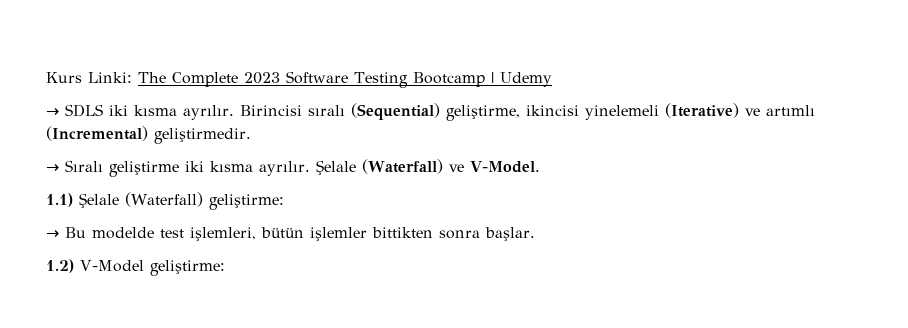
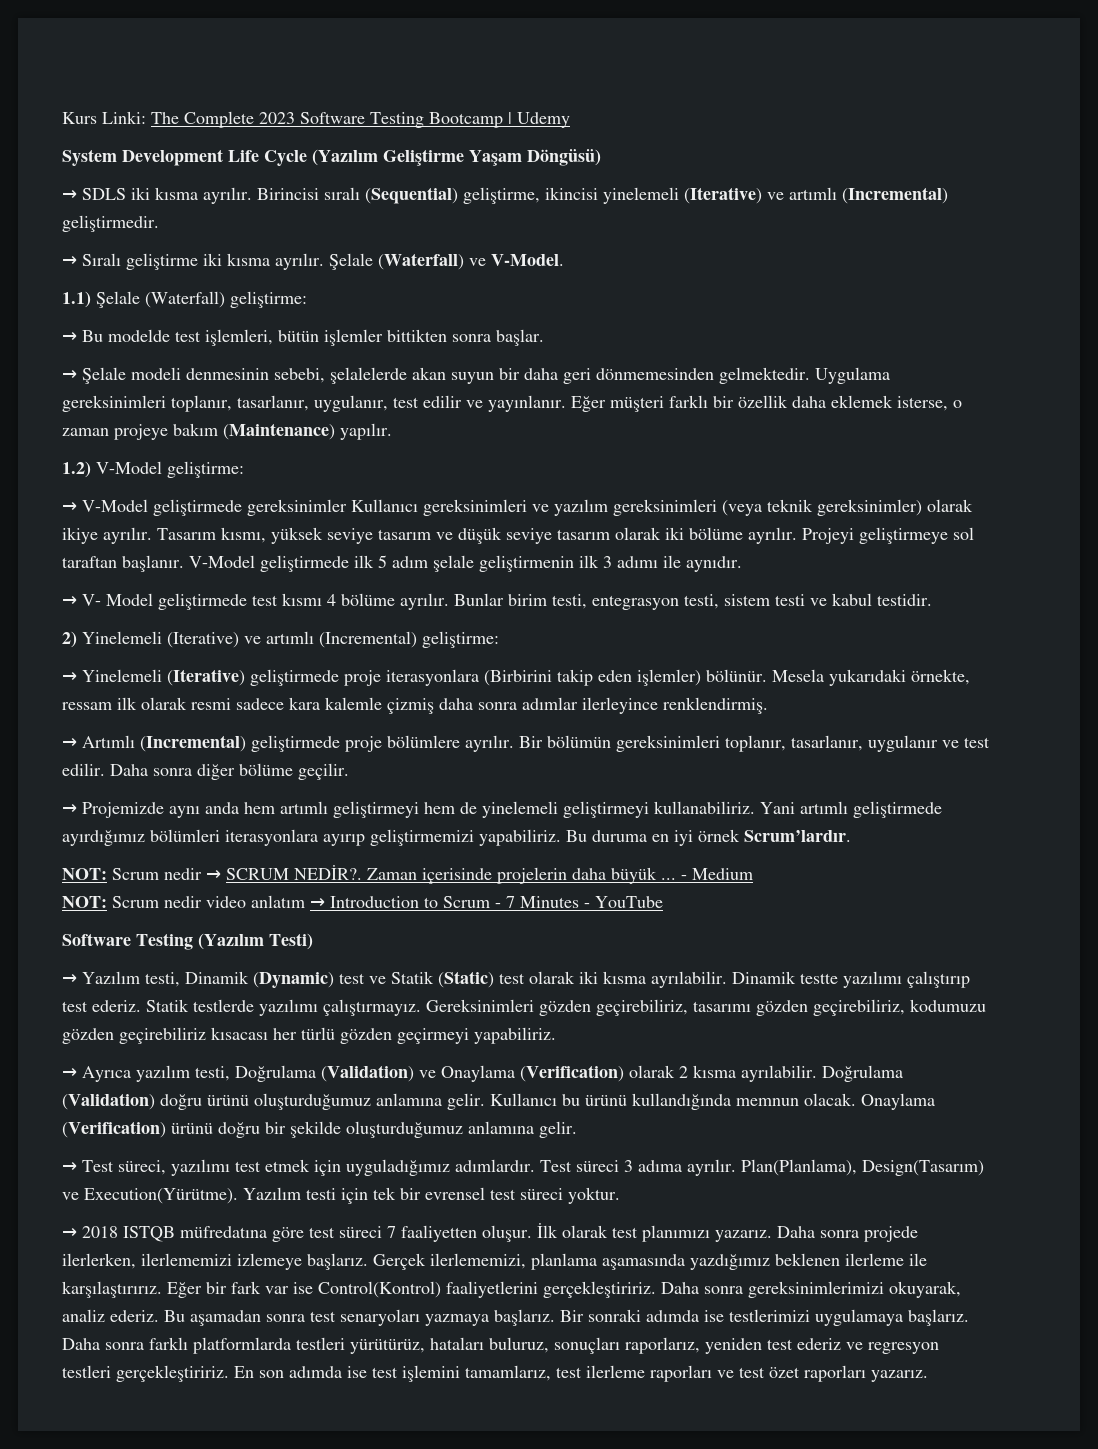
+ System Development Life Cycle (Yazılım Geliştirme Yaşam Döngüsü)
+ → Şelale modeli denmesinin sebebi, şelalelerde akan suyun bir daha geri dönmemesinden gelmektedir. Uygulama gereksinimleri toplanır, tasarlanır, uygulanır, test edilir ve yayınlanır. Eğer müşteri farklı bir özellik daha eklemek isterse, o zaman projeye bakım (Maintenance) yapılır.
  1.2) V-Model geliştirme:
+ → V-Model geliştirmede gereksinimler Kullanıcı gereksinimleri ve yazılım gereksinimleri (veya teknik gereksinimler) olarak ikiye ayrılır. Tasarım kısmı, yüksek seviye tasarım ve düşük seviye tasarım olarak iki bölüme ayrılır. Projeyi geliştirmeye sol taraftan başlanır. V-Model geliştirmede ilk 5 adım şelale geliştirmenin ilk 3 adımı ile aynıdır.
+ → V- Model geliştirmede test kısmı 4 bölüme ayrılır. Bunlar birim testi, entegrasyon testi, sistem testi ve kabul testidir.
+ 2) Yinelemeli (Iterative) ve artımlı (Incremental) geliştirme:
+ → Yinelemeli (Iterative) geliştirmede proje iterasyonlara (Birbirini takip eden işlemler) bölünür. Mesela yukarıdaki örnekte, ressam ilk olarak resmi sadece kara kalemle çizmiş daha sonra adımlar ilerleyince renklendirmiş.
+ → Artımlı (Incremental) geliştirmede proje bölümlere ayrılır. Bir bölümün gereksinimleri toplanır, tasarlanır, uygulanır ve test edilir. Daha sonra diğer bölüme geçilir.
+ → Projemizde aynı anda hem artımlı geliştirmeyi hem de yinelemeli geliştirmeyi kullanabiliriz. Yani artımlı geliştirmede ayırdığımız bölümleri iterasyonlara ayırıp geliştirmemizi yapabiliriz. Bu duruma en iyi örnek Scrum’lardır.
+ NOT: Scrum nedir → SCRUM NEDİR?. Zaman içerisinde projelerin daha büyük ... - Medium
+ NOT: Scrum nedir video anlatım → Introduction to Scrum - 7 Minutes - YouTube
+ Software Testing (Yazılım Testi)
+ → Yazılım testi, Dinamik (Dynamic) test ve Statik (Static) test olarak iki kısma ayrılabilir. Dinamik testte yazılımı çalıştırıp test ederiz. Statik testlerde yazılımı çalıştırmayız. Gereksinimleri gözden geçirebiliriz, tasarımı gözden geçirebiliriz, kodumuzu gözden geçirebiliriz kısacası her türlü gözden geçirmeyi yapabiliriz.
+ → Ayrıca yazılım testi, Doğrulama (Validation) ve Onaylama (Verification) olarak 2 kısma ayrılabilir. Doğrulama (Validation) doğru ürünü oluşturduğumuz anlamına gelir. Kullanıcı bu ürünü kullandığında memnun olacak. Onaylama (Verification) ürünü doğru bir şekilde oluşturduğumuz anlamına gelir.
+ → Test süreci, yazılımı test etmek için uyguladığımız adımlardır. Test süreci 3 adıma ayrılır. Plan(Planlama), Design(Tasarım) ve Execution(Yürütme). Yazılım testi için tek bir evrensel test süreci yoktur.
+ → 2018 ISTQB müfredatına göre test süreci 7 faaliyetten oluşur. İlk olarak test planımızı yazarız. Daha sonra projede ilerlerken, ilerlememizi izlemeye başlarız. Gerçek ilerlememizi, planlama aşamasında yazdığımız beklenen ilerleme ile karşılaştırırız. Eğer bir fark var ise Control(Kontrol) faaliyetlerini gerçekleştiririz. Daha sonra gereksinimlerimizi okuyarak, analiz ederiz. Bu aşamadan sonra test senaryoları yazmaya başlarız. Bir sonraki adımda ise testlerimizi uygulamaya başlarız. Daha sonra farklı platformlarda testleri yürütürüz, hataları buluruz, sonuçları raporlarız, yeniden test ederiz ve regresyon testleri gerçekleştiririz. En son adımda ise test işlemini tamamlarız, test ilerleme raporları ve test özet raporları yazarız.

